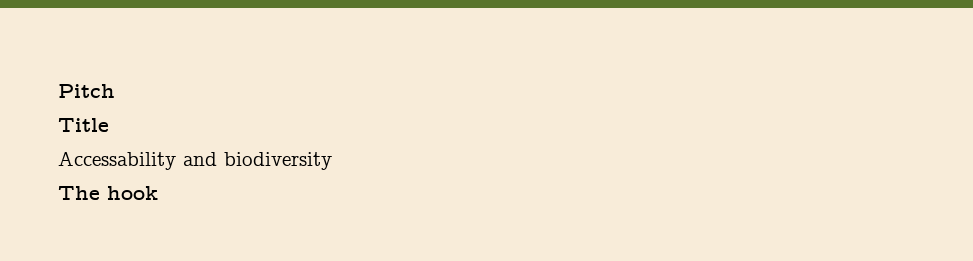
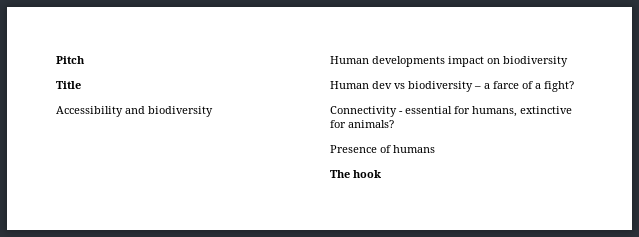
- Accessability and biodiversity
+ Accessibility and biodiversity
+ Human developments impact on biodiversity
+ Human dev vs biodiversity – a farce of a fight?
+ Connectivity - essential for humans, extinctive for animals?
+ Presence of humans

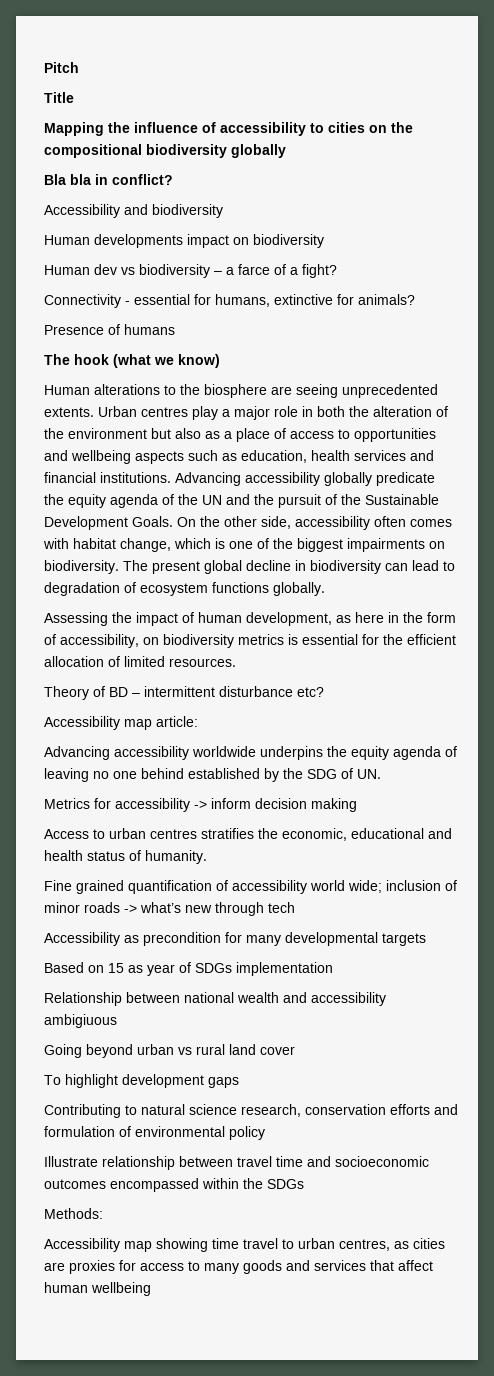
+ Mapping the influence of accessibility to cities on the compositional biodiversity globally
+ Bla bla in conflict?
- The hook
+ The hook (what we know)
+ Human alterations to the biosphere are seeing unprecedented extents. Urban centres play a major role in both the alteration of the environment but also as a place of access to opportunities and wellbeing aspects such as education, health services and financial institutions. Advancing accessibility globally predicate the equity agenda of the UN and the pursuit of the Sustainable Development Goals. On the other side, accessibility often comes with habitat change, which is one of the biggest impairments on biodiversity. The present global decline in biodiversity can lead to degradation of ecosystem functions globally.
+ Assessing the impact of human development, as here in the form of accessibility, on biodiversity metrics is essential for the efficient allocation of limited resources.
+ Theory of BD – intermittent disturbance etc?
+ Accessibility map article:
+ Advancing accessibility worldwide underpins the equity agenda of leaving no one behind established by the SDG of UN.
+ Metrics for accessibility -> inform decision making
+ Access to urban centres stratifies the economic, educational and health status of humanity.
+ Fine grained quantification of accessibility world wide; inclusion of minor roads -> what’s new through tech
+ Accessibility as precondition for many developmental targets
+ Based on 15 as year of SDGs implementation
+ Relationship between national wealth and accessibility ambigiuous
+ Going beyond urban vs rural land cover
+ To highlight development gaps
+ Contributing to natural science research, conservation efforts and formulation of environmental policy
+ Illustrate relationship between travel time and socioeconomic outcomes encompassed within the SDGs
+ Methods:
+ Accessibility map showing time travel to urban centres, as cities are proxies for access to many goods and services that affect human wellbeing

